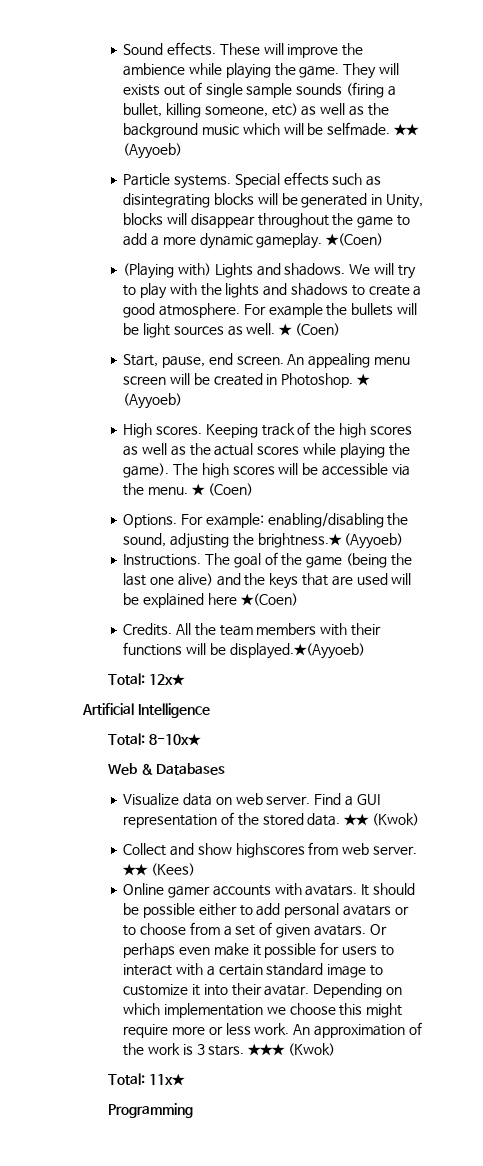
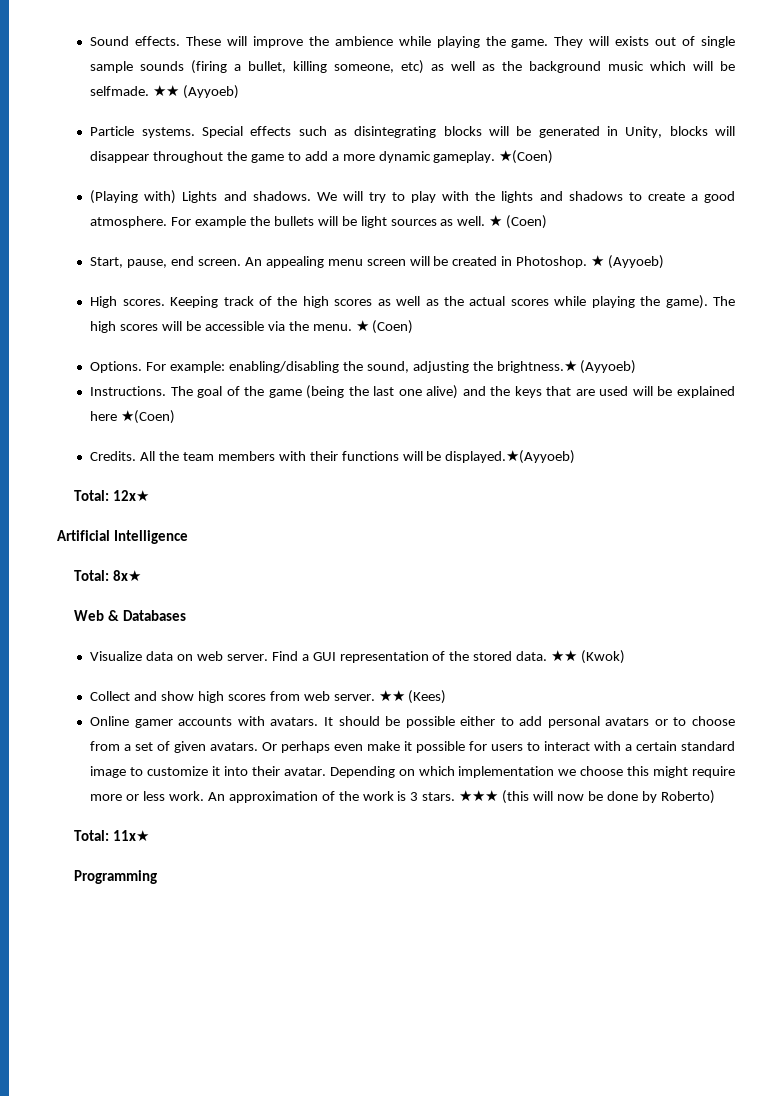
- Total: 8-10x★
+ Total: 8x★
- Collect and show highscores from web server.
+ Collect and show high scores from web server.
- ★★★ (Kwok)
+ ★★★ (this will now be done by Roberto)

